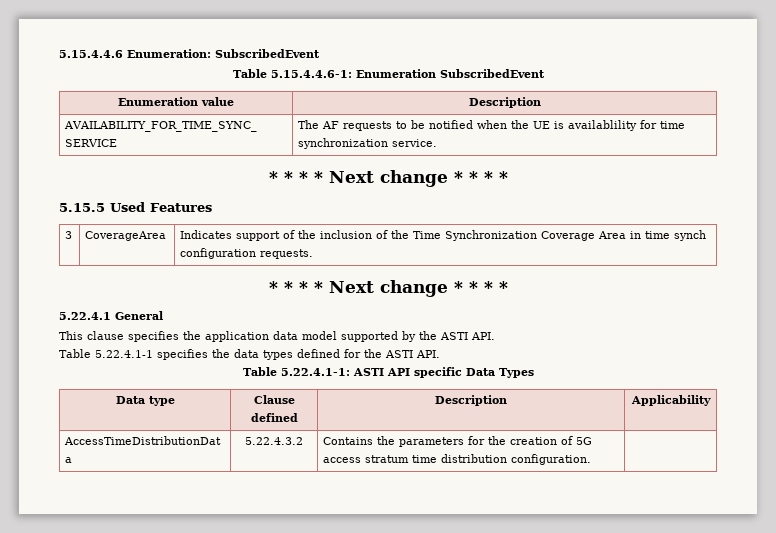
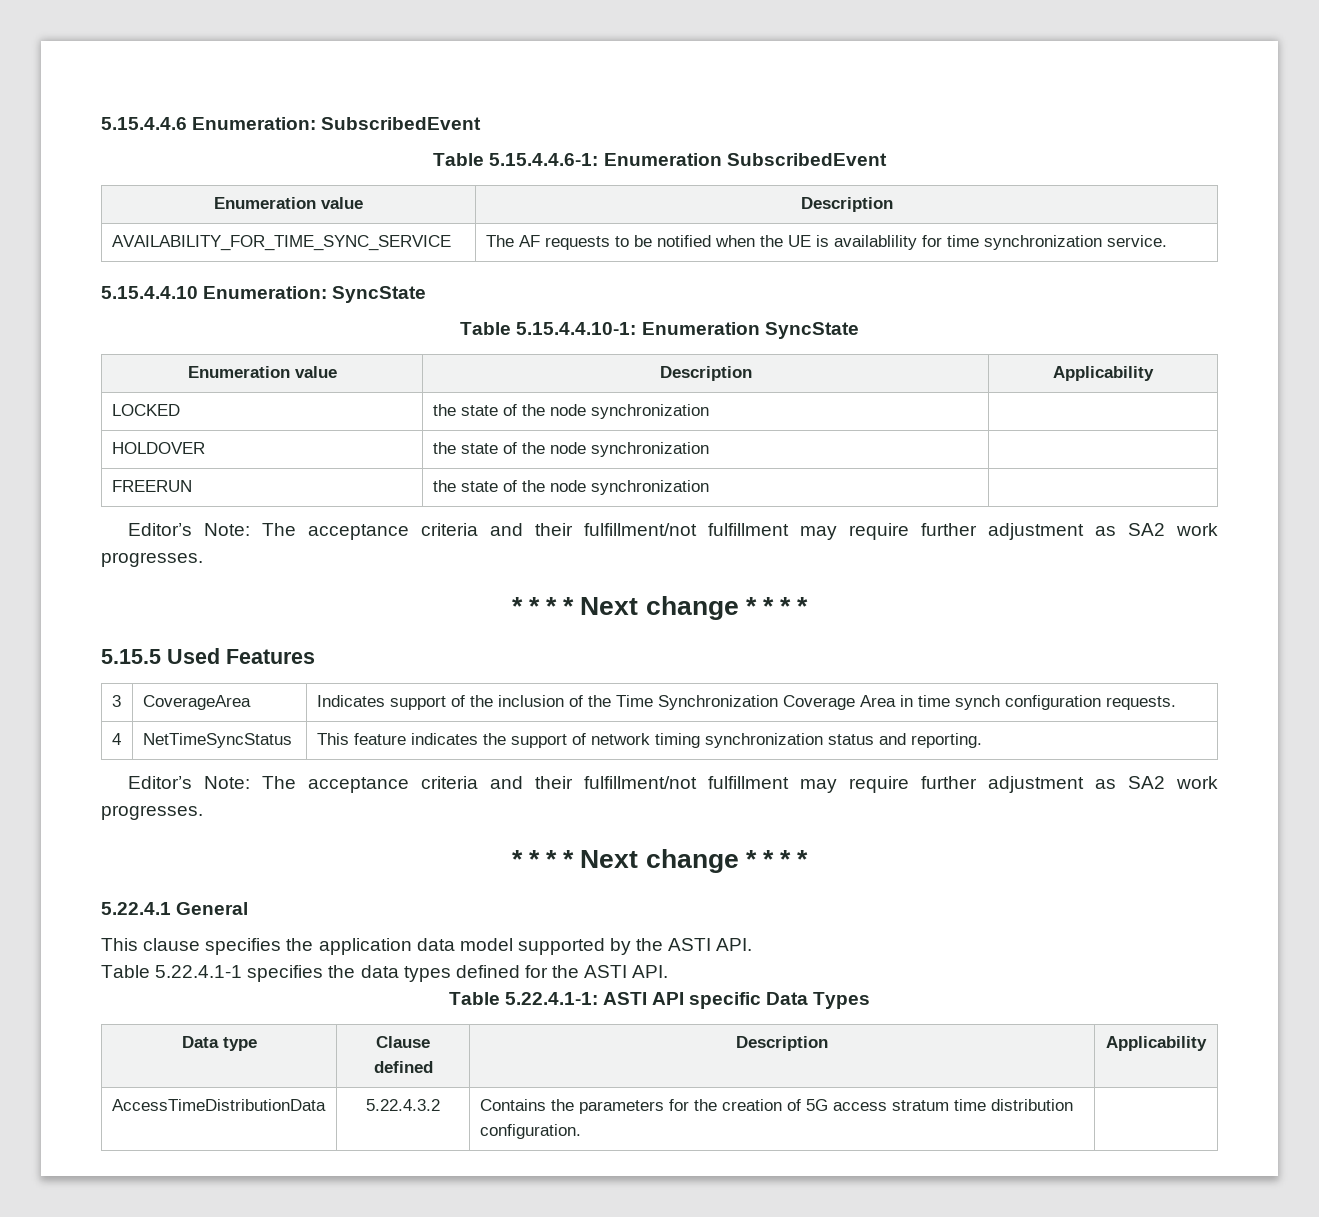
+ 5.15.4.4.10 Enumeration: SyncState
+ Table 5.15.4.4.10-1: Enumeration SyncState
+ Enumeration value | Description | Applicability
+ LOCKED | the state of the node synchronization |
+ HOLDOVER | the state of the node synchronization |
+ FREERUN | the state of the node synchronization |
+ Editor’s Note: The acceptance criteria and their fulfillment/not fulfillment may require further adjustment as SA2 work progresses.
+ 4 | NetTimeSyncStatus | This feature indicates the support of network timing synchronization status and reporting.
+ Editor’s Note: The acceptance criteria and their fulfillment/not fulfillment may require further adjustment as SA2 work progresses.

